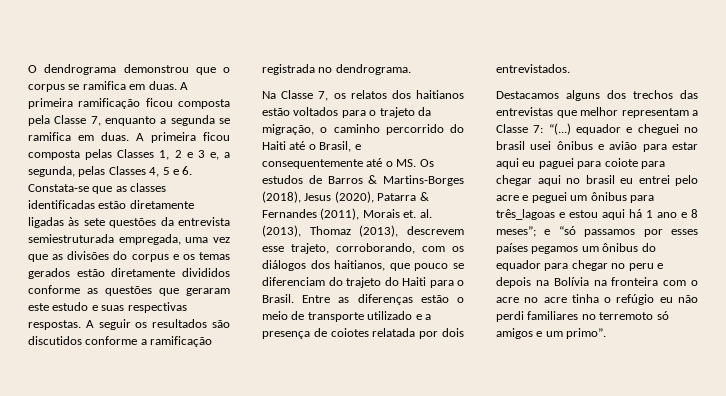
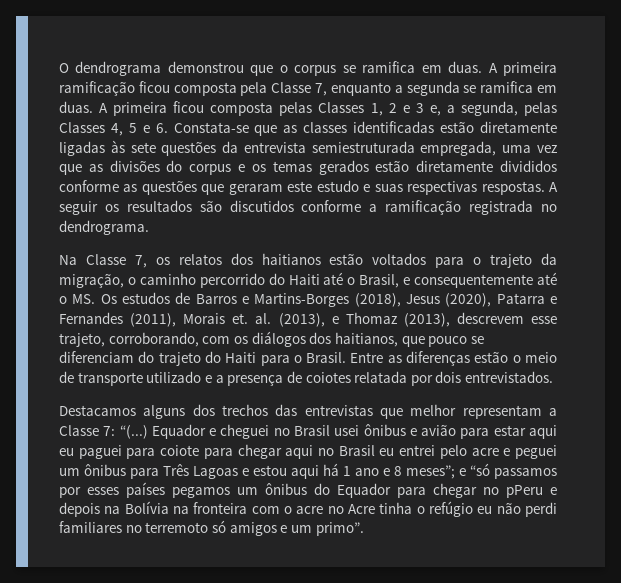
- Na Classe 7, os relatos dos haitianos estão voltados para o trajeto da migração, o caminho percorrido do Haiti até o Brasil, e consequentemente até o MS. Os estudos de Barros & Martins-Borges (2018), Jesus (2020), Patarra & Fernandes (2011), Morais et. al. (2013), Thomaz (2013), descrevem esse trajeto, corroborando, com os diálogos dos haitianos, que pouco se diferenciam do trajeto do Haiti para o Brasil.
+ Na Classe 7, os relatos dos haitianos estão voltados para o trajeto da migração, o caminho percorrido do Haiti até o Brasil, e consequentemente até o MS. Os estudos de Barros e Martins-Borges (2018), Jesus (2020), Patarra e Fernandes (2011), Morais et. al. (2013), e Thomaz (2013), descrevem esse trajeto, corroborando, com os diálogos dos haitianos, que pouco se diferenciam do trajeto do Haiti para o Brasil.
- “(...) equador e cheguei no brasil usei ônibus e avião para estar aqui eu paguei para coiote para chegar aqui no brasil eu entrei pelo acre e peguei um ônibus para três_lagoas e estou aqui há 1 ano e 8 meses”;
+ “(...) Equador e cheguei no Brasil usei ônibus e avião para estar aqui eu paguei para coiote para chegar aqui no Brasil eu entrei pelo acre e peguei um ônibus para Três Lagoas e estou aqui há 1 ano e 8 meses”;
- e “só passamos por esses países pegamos um ônibus do equador para chegar no peru e depois na Bolívia na fronteira com o acre no acre tinha o refúgio eu não perdi familiares no terremoto só amigos e um primo”.
+ e “só passamos por esses países pegamos um ônibus do Equador para chegar no pPeru e depois na Bolívia na fronteira com o acre no Acre tinha o refúgio eu não perdi familiares no terremoto só amigos e um primo”.

